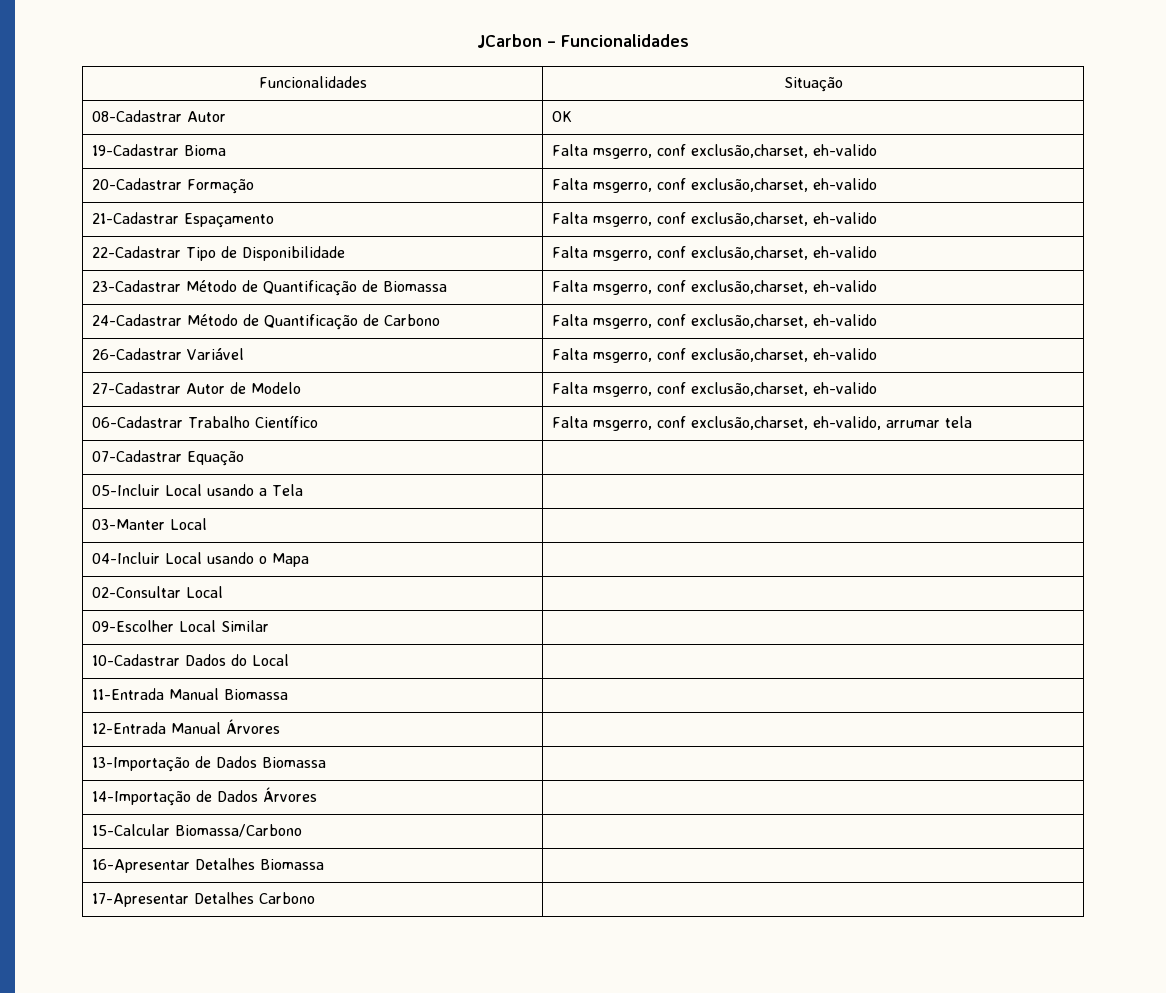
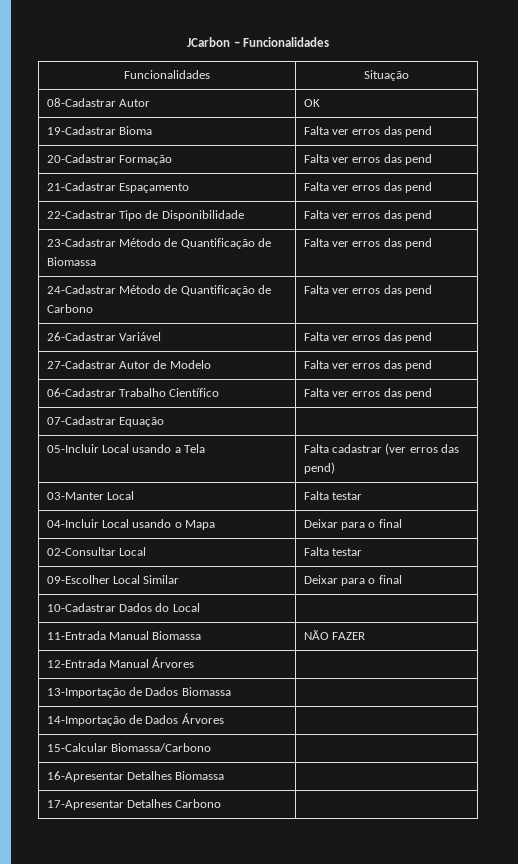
- 19-Cadastrar Bioma | Falta msgerro, conf exclusão,charset, eh-valido
+ 19-Cadastrar Bioma | Falta ver erros das pend
- 20-Cadastrar Formação | Falta msgerro, conf exclusão,charset, eh-valido
+ 20-Cadastrar Formação | Falta ver erros das pend
- 21-Cadastrar Espaçamento | Falta msgerro, conf exclusão,charset, eh-valido
+ 21-Cadastrar Espaçamento | Falta ver erros das pend
- 22-Cadastrar Tipo de Disponibilidade | Falta msgerro, conf exclusão,charset, eh-valido
+ 22-Cadastrar Tipo de Disponibilidade | Falta ver erros das pend
- 23-Cadastrar Método de Quantificação de Biomassa | Falta msgerro, conf exclusão,charset, eh-valido
+ 23-Cadastrar Método de Quantificação de Biomassa | Falta ver erros das pend
- 24-Cadastrar Método de Quantificação de Carbono | Falta msgerro, conf exclusão,charset, eh-valido
+ 24-Cadastrar Método de Quantificação de Carbono | Falta ver erros das pend
- 26-Cadastrar Variável | Falta msgerro, conf exclusão,charset, eh-valido
+ 26-Cadastrar Variável | Falta ver erros das pend
- 27-Cadastrar Autor de Modelo | Falta msgerro, conf exclusão,charset, eh-valido
+ 27-Cadastrar Autor de Modelo | Falta ver erros das pend
- 06-Cadastrar Trabalho Científico | Falta msgerro, conf exclusão,charset, eh-valido, arrumar tela
+ 06-Cadastrar Trabalho Científico | Falta ver erros das pend
- 05-Incluir Local usando a Tela |
+ 05-Incluir Local usando a Tela | Falta cadastrar (ver erros das pend)
- 03-Manter Local |
+ 03-Manter Local | Falta testar
- 04-Incluir Local usando o Mapa |
+ 04-Incluir Local usando o Mapa | Deixar para o final
- 02-Consultar Local |
+ 02-Consultar Local | Falta testar
- 09-Escolher Local Similar |
+ 09-Escolher Local Similar | Deixar para o final
- 11-Entrada Manual Biomassa |
+ 11-Entrada Manual Biomassa | NÃO FAZER

